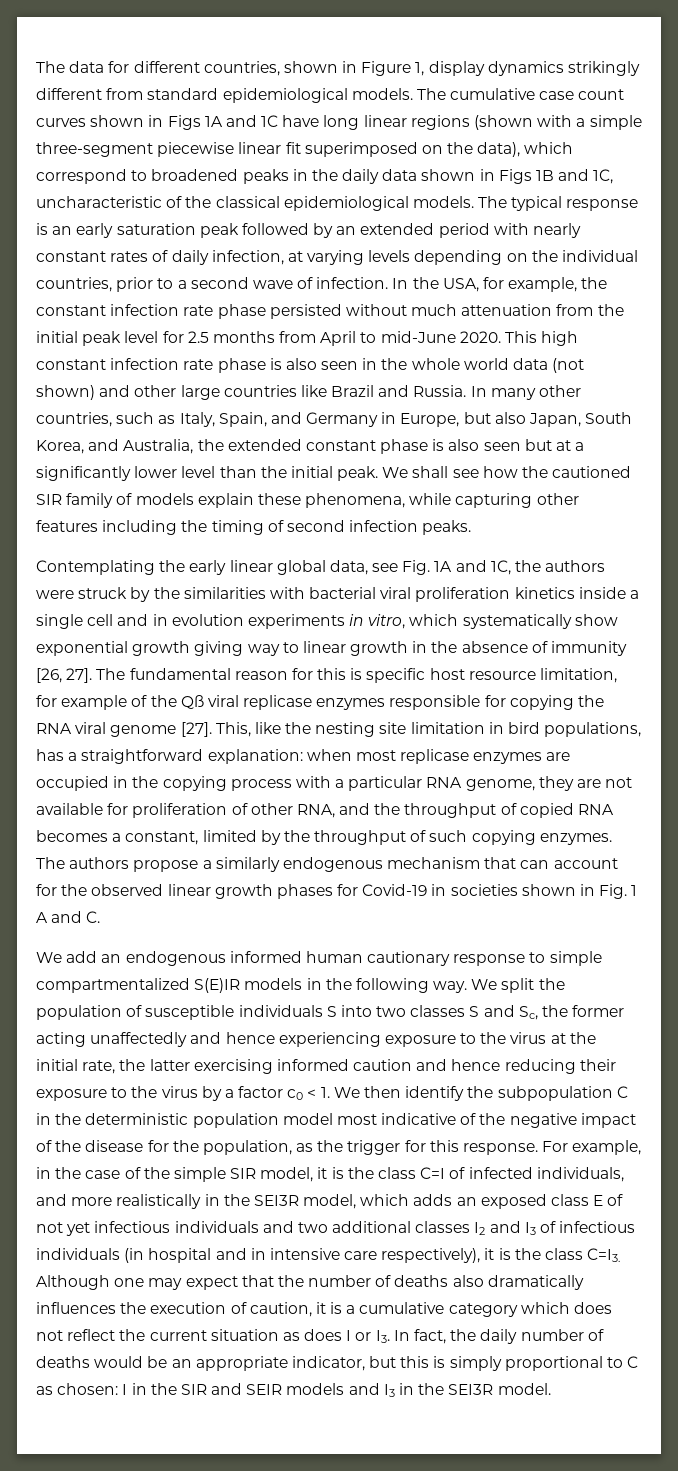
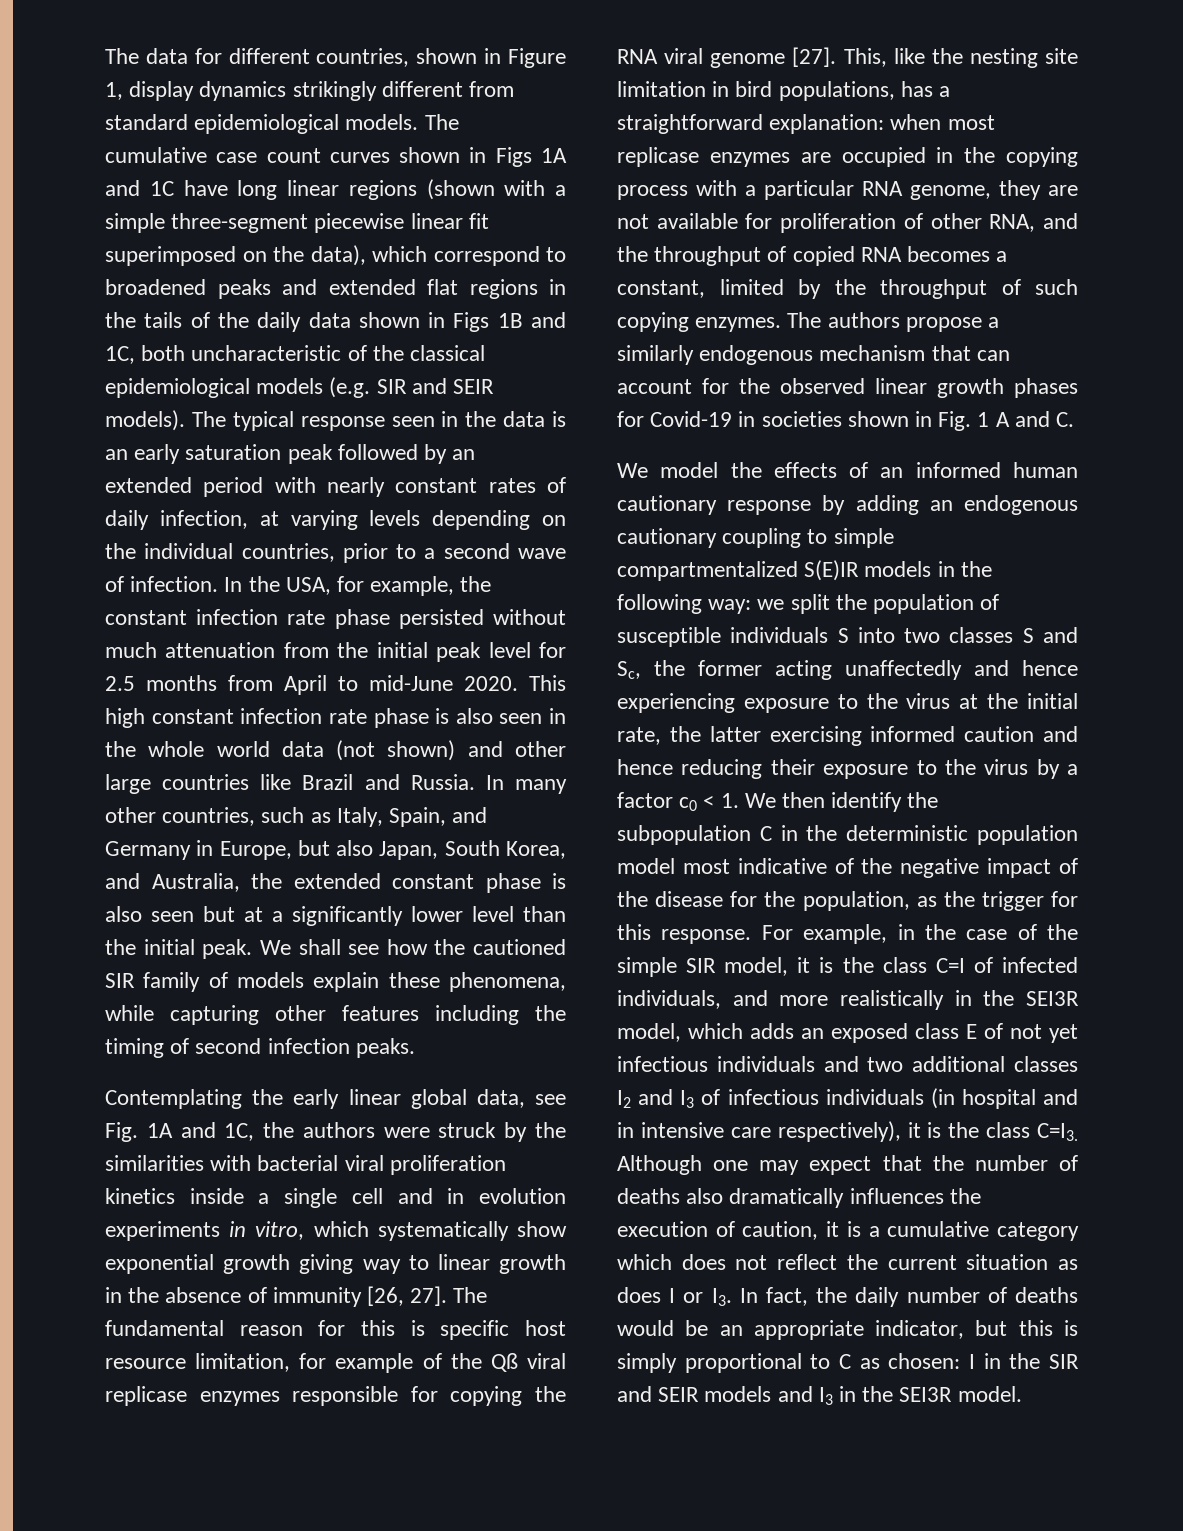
- The cumulative case count curves shown in Figs 1A and 1C have long linear regions (shown with a simple three-segment piecewise linear fit superimposed on the data), which correspond to broadened peaks in the daily data shown in Figs 1B and 1C, uncharacteristic of the classical epidemiological models. The typical response is an early saturation peak followed by an extended period with nearly constant rates of daily infection, at varying levels depending on the individual countries, prior to a second wave of infection.
+ The cumulative case count curves shown in Figs 1A and 1C have long linear regions (shown with a simple three-segment piecewise linear fit superimposed on the data), which correspond to broadened peaks and extended flat regions in the tails of the daily data shown in Figs 1B and 1C, both uncharacteristic of the classical epidemiological models (e.g. SIR and SEIR models). The typical response seen in the data is an early saturation peak followed by an extended period with nearly constant rates of daily infection, at varying levels depending on the individual countries, prior to a second wave of infection.
- We add an endogenous informed human cautionary response to simple compartmentalized S(E)IR models in the following way. We split the population of susceptible individuals S into two classes S and Sc, the former acting unaffectedly and hence experiencing exposure to the virus at the initial rate, the latter exercising informed caution and hence reducing their exposure to the virus by a factor c0 < 1. We then identify the subpopulation C in the deterministic population model most indicative of the negative impact of the disease for the population, as the trigger for this response.
+ We model the effects of an informed human cautionary response by adding an endogenous cautionary coupling to simple compartmentalized S(E)IR models in the following way: we split the population of susceptible individuals S into two classes S and Sc, the former acting unaffectedly and hence experiencing exposure to the virus at the initial rate, the latter exercising informed caution and hence reducing their exposure to the virus by a factor c0 < 1. We then identify the subpopulation C in the deterministic population model most indicative of the negative impact of the disease for the population, as the trigger for this response.

